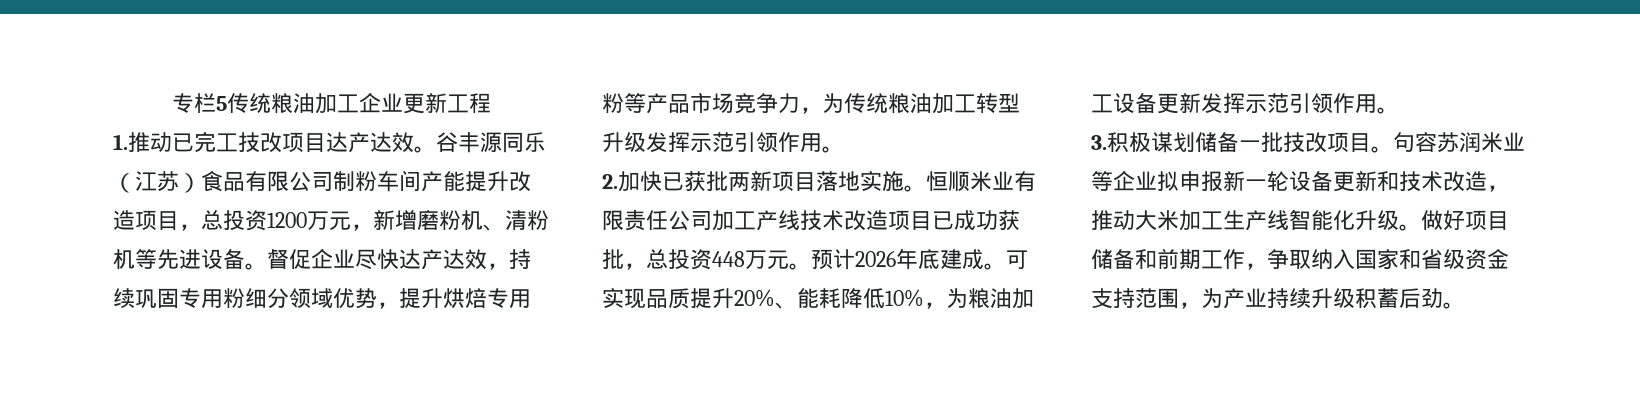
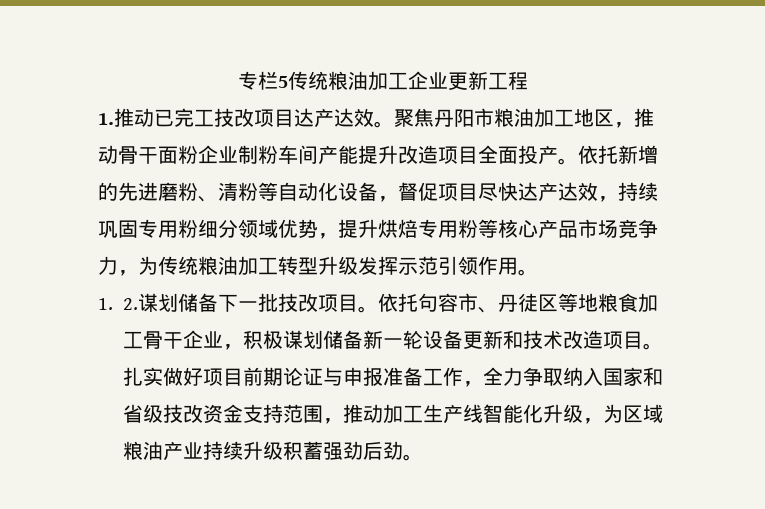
- 谷丰源同乐（江苏）食品有限公司制粉车间产能提升改造项目，总投资1200万元，新增磨粉机、清粉机等先进设备。督促企业尽快达产达效，持续巩固专用粉细分领域优势，提升烘焙专用粉等产品市场竞争力，为传统粮油加工转型升级发挥示范引领作用。
+ 聚焦丹阳市粮油加工地区，推动骨干面粉企业制粉车间产能提升改造项目全面投产。依托新增的先进磨粉、清粉等自动化设备，督促项目尽快达产达效，持续巩固专用粉细分领域优势，提升烘焙专用粉等核心产品市场竞争力，为传统粮油加工转型升级发挥示范引领作用。
- 2.加快已获批两新项目落地实施。恒顺米业有限责任公司加工产线技术改造项目已成功获批，总投资448万元。预计2026年底建成。可实现品质提升20%、能耗降低10%，为粮油加工设备更新发挥示范引领作用。
- 3.积极谋划储备一批技改项目。
+ 1. 2.谋划储备下一批技改项目。
- 句容苏润米业等企业拟申报新一轮设备更新和技术改造，推动大米加工生产线智能化升级。做好项目储备和前期工作，争取纳入国家和省级资金支持范围，为产业持续升级积蓄后劲。
+ 依托句容市、丹徒区等地粮食加工骨干企业，积极谋划储备新一轮设备更新和技术改造项目。扎实做好项目前期论证与申报准备工作，全力争取纳入国家和省级技改资金支持范围，推动加工生产线智能化升级，为区域粮油产业持续升级积蓄强劲后劲。

